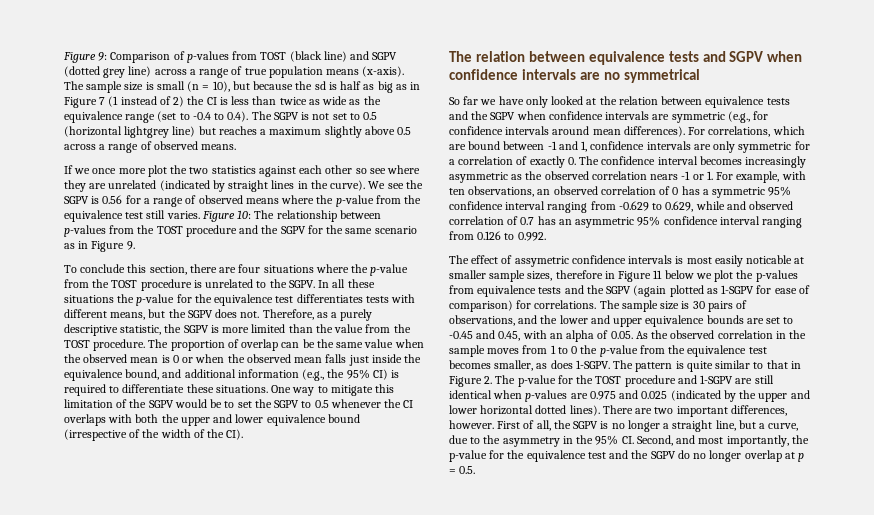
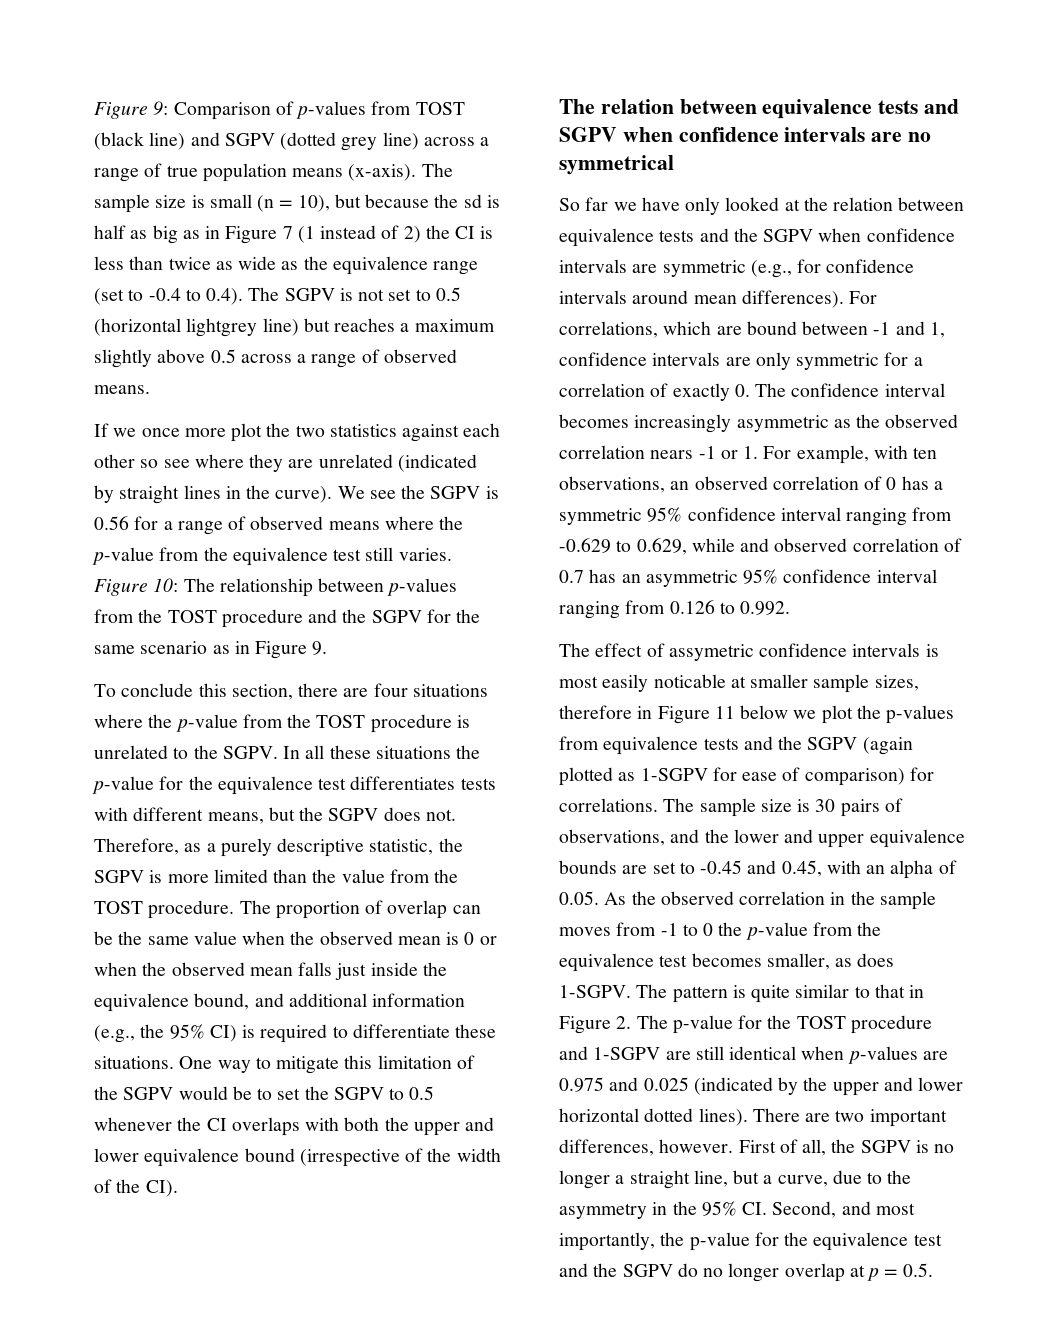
- The sample size is 30 pairs of observations, and the lower and upper equivalence bounds are set to -0.45 and 0.45, with an alpha of 0.05. As the observed correlation in the sample moves from 1 to 0 the p-value from the equivalence test becomes smaller, as does 1-SGPV.
+ The sample size is 30 pairs of observations, and the lower and upper equivalence bounds are set to -0.45 and 0.45, with an alpha of 0.05. As the observed correlation in the sample moves from -1 to 0 the p-value from the equivalence test becomes smaller, as does 1-SGPV.

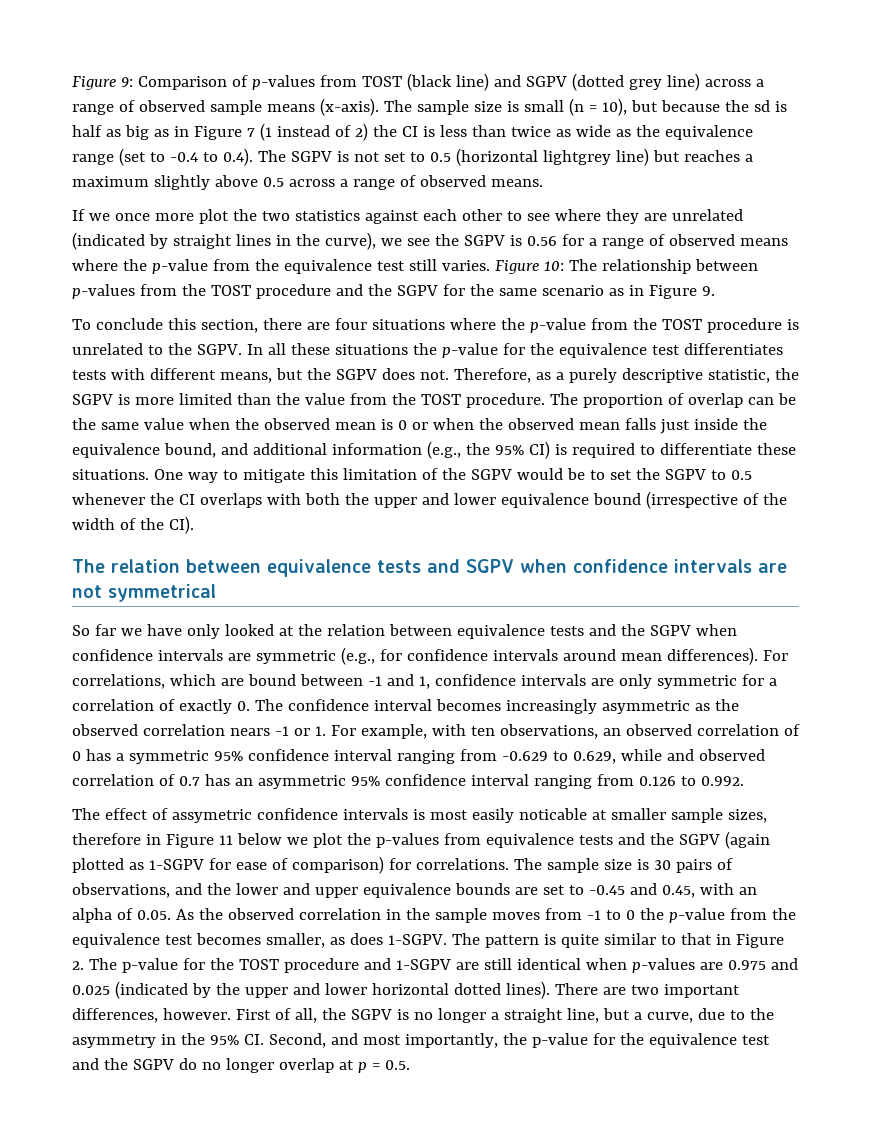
- Figure 9: Comparison of p-values from TOST (black line) and SGPV (dotted grey line) across a range of true population means (x-axis).
+ Figure 9: Comparison of p-values from TOST (black line) and SGPV (dotted grey line) across a range of observed sample means (x-axis).
- If we once more plot the two statistics against each other so see where they are unrelated (indicated by straight lines in the curve). We see the SGPV is 0.56 for a range of observed means where the p-value from the equivalence test still varies.
+ If we once more plot the two statistics against each other to see where they are unrelated (indicated by straight lines in the curve), we see the SGPV is 0.56 for a range of observed means where the p-value from the equivalence test still varies.
- The relation between equivalence tests and SGPV when confidence intervals are no symmetrical
+ The relation between equivalence tests and SGPV when confidence intervals are not symmetrical

